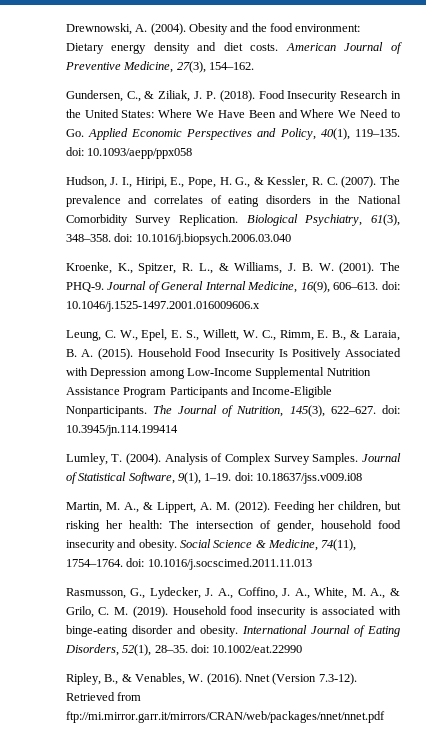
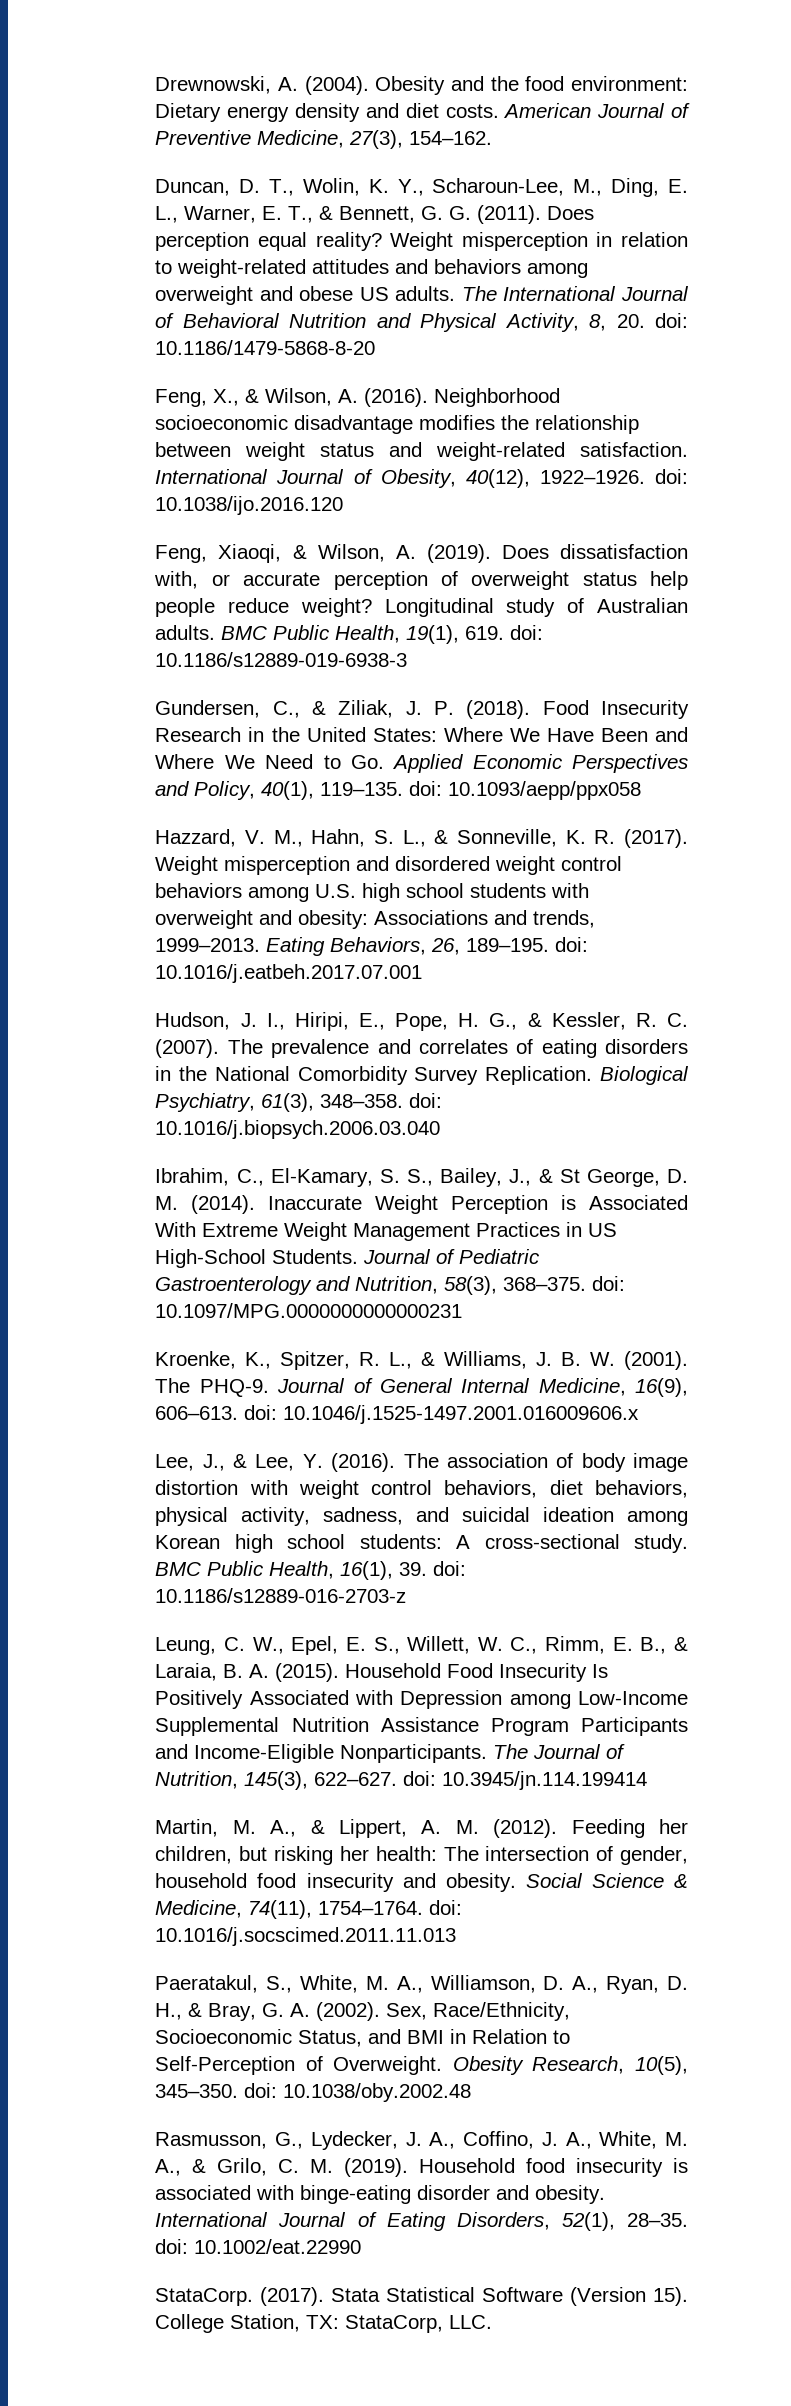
+ Duncan, D. T., Wolin, K. Y., Scharoun-Lee, M., Ding, E. L., Warner, E. T., & Bennett, G. G. (2011). Does perception equal reality? Weight misperception in relation to weight-related attitudes and behaviors among overweight and obese US adults. The International Journal of Behavioral Nutrition and Physical Activity, 8, 20. doi: 10.1186/1479-5868-8-20
+ Feng, X., & Wilson, A. (2016). Neighborhood socioeconomic disadvantage modifies the relationship between weight status and weight-related satisfaction. International Journal of Obesity, 40(12), 1922–1926. doi: 10.1038/ijo.2016.120
+ Feng, Xiaoqi, & Wilson, A. (2019). Does dissatisfaction with, or accurate perception of overweight status help people reduce weight? Longitudinal study of Australian adults. BMC Public Health, 19(1), 619. doi: 10.1186/s12889-019-6938-3
+ Hazzard, V. M., Hahn, S. L., & Sonneville, K. R. (2017). Weight misperception and disordered weight control behaviors among U.S. high school students with overweight and obesity: Associations and trends, 1999–2013. Eating Behaviors, 26, 189–195. doi: 10.1016/j.eatbeh.2017.07.001
+ Ibrahim, C., El-Kamary, S. S., Bailey, J., & St George, D. M. (2014). Inaccurate Weight Perception is Associated With Extreme Weight Management Practices in US High-School Students. Journal of Pediatric Gastroenterology and Nutrition, 58(3), 368–375. doi: 10.1097/MPG.0000000000000231
+ Lee, J., & Lee, Y. (2016). The association of body image distortion with weight control behaviors, diet behaviors, physical activity, sadness, and suicidal ideation among Korean high school students: A cross-sectional study. BMC Public Health, 16(1), 39. doi: 10.1186/s12889-016-2703-z
- Lumley, T. (2004). Analysis of Complex Survey Samples. Journal of Statistical Software, 9(1), 1–19. doi: 10.18637/jss.v009.i08
+ Paeratakul, S., White, M. A., Williamson, D. A., Ryan, D. H., & Bray, G. A. (2002). Sex, Race/Ethnicity, Socioeconomic Status, and BMI in Relation to Self-Perception of Overweight. Obesity Research, 10(5), 345–350. doi: 10.1038/oby.2002.48
- Ripley, B., & Venables, W. (2016). Nnet (Version 7.3-12). Retrieved from ftp://mi.mirror.garr.it/mirrors/CRAN/web/packages/nnet/nnet.pdf
+ StataCorp. (2017). Stata Statistical Software (Version 15). College Station, TX: StataCorp, LLC.

